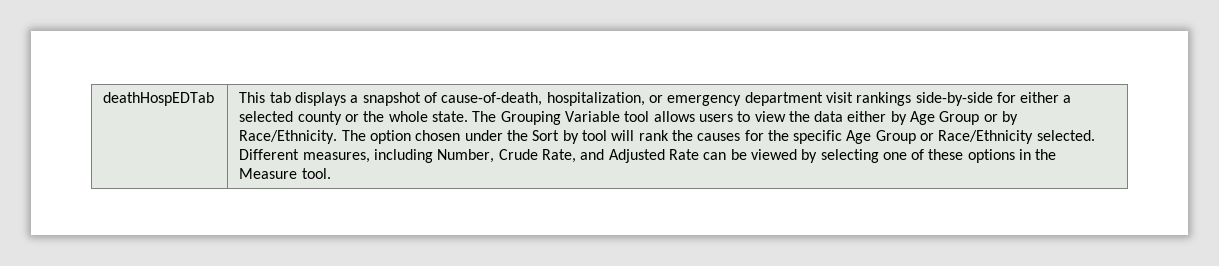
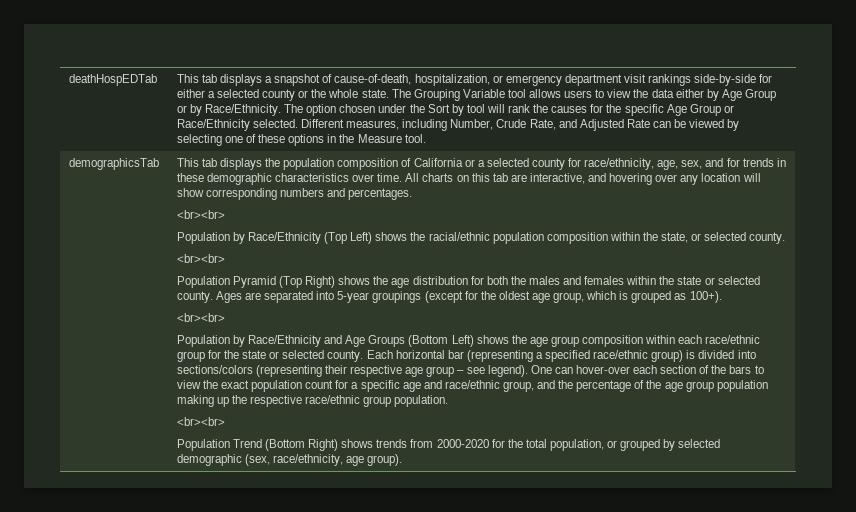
+ demographicsTab | This tab displays the population composition of California or a selected county for race/ethnicity, age, sex, and for trends in these demographic characteristics over time. All charts on this tab are interactive, and hovering over any location will show corresponding numbers and percentages.
+ <br><br>
+ Population by Race/Ethnicity (Top Left) shows the racial/ethnic population composition within the state, or selected county.
+ <br><br>
+ Population Pyramid (Top Right) shows the age distribution for both the males and females within the state or selected county. Ages are separated into 5-year groupings (except for the oldest age group, which is grouped as 100+).
+ <br><br>
+ Population by Race/Ethnicity and Age Groups (Bottom Left) shows the age group composition within each race/ethnic group for the state or selected county. Each horizontal bar (representing a specified race/ethnic group) is divided into sections/colors (representing their respective age group – see legend). One can hover-over each section of the bars to view the exact population count for a specific age and race/ethnic group, and the percentage of the age group population making up the respective race/ethnic group population.
+ <br><br>
+ Population Trend (Bottom Right) shows trends from 2000-2020 for the total population, or grouped by selected demographic (sex, race/ethnicity, age group).

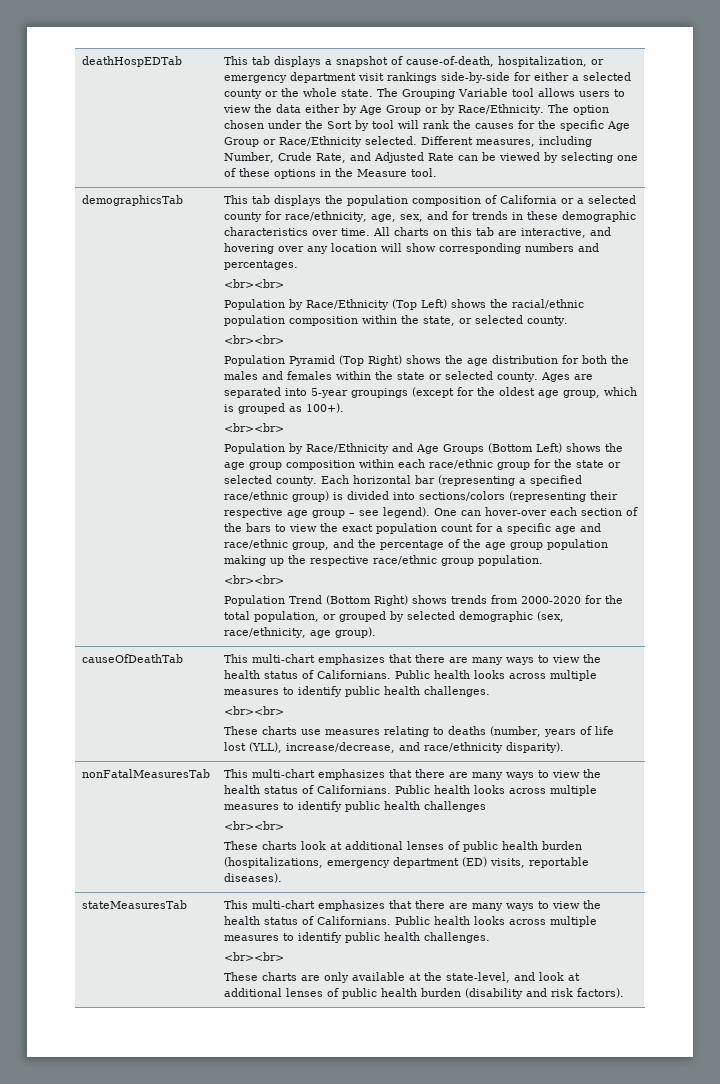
+ causeOfDeathTab | This multi-chart emphasizes that there are many ways to view the health status of Californians. Public health looks across multiple measures to identify public health challenges.
+ <br><br>
+ These charts use measures relating to deaths (number, years of life lost (YLL), increase/decrease, and race/ethnicity disparity).
+ nonFatalMeasuresTab | This multi-chart emphasizes that there are many ways to view the health status of Californians. Public health looks across multiple measures to identify public health challenges
+ <br><br>
+ These charts look at additional lenses of public health burden (hospitalizations, emergency department (ED) visits, reportable diseases).
+ stateMeasuresTab | This multi-chart emphasizes that there are many ways to view the health status of Californians. Public health looks across multiple measures to identify public health challenges.
+ <br><br>
+ These charts are only available at the state-level, and look at additional lenses of public health burden (disability and risk factors).

